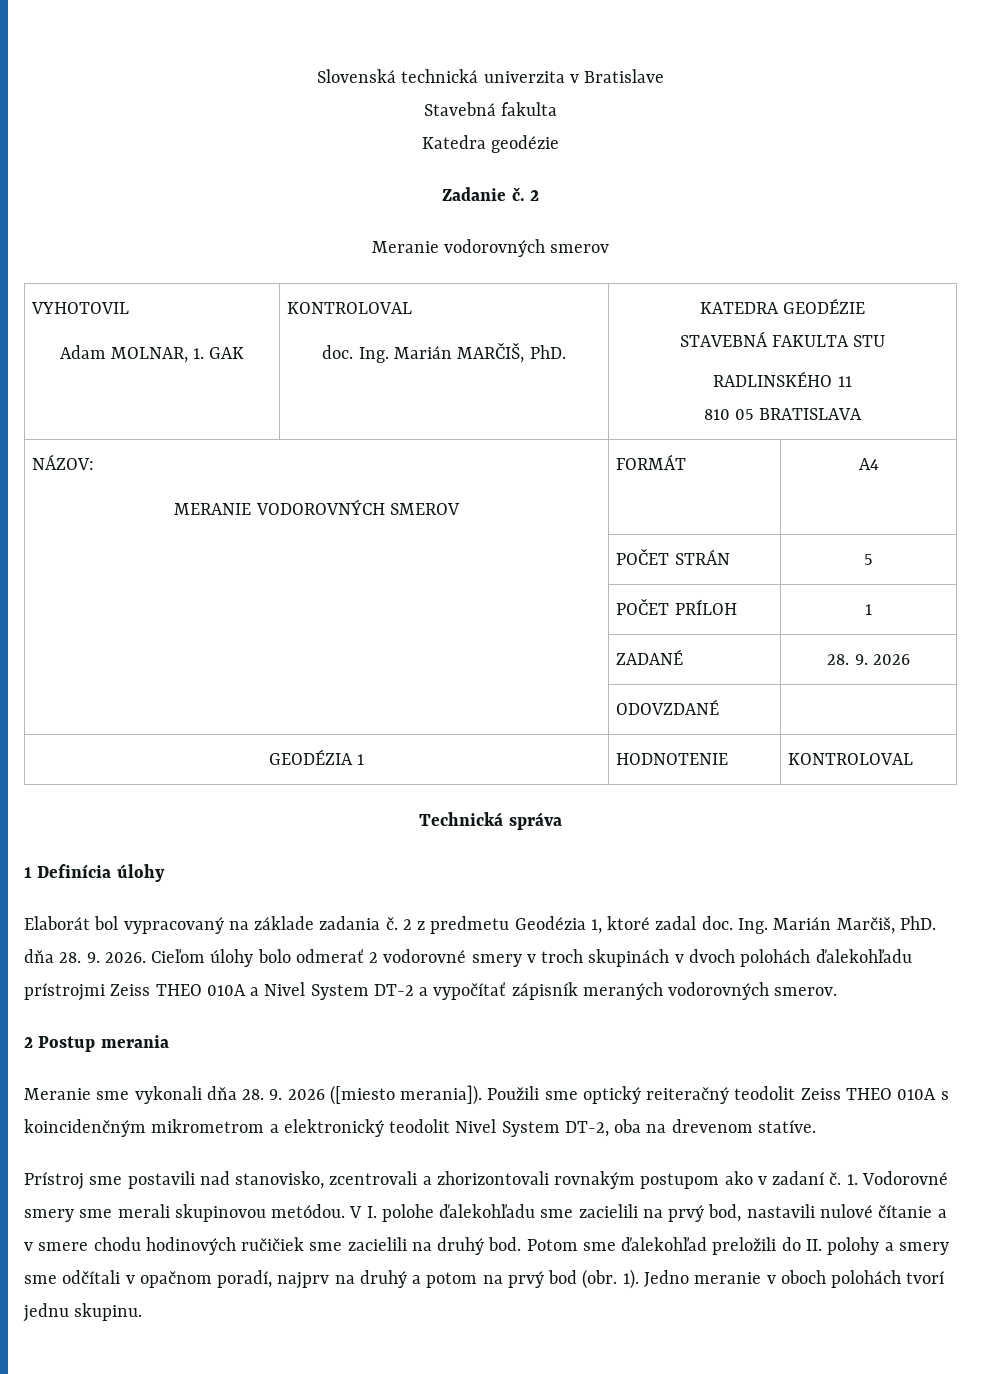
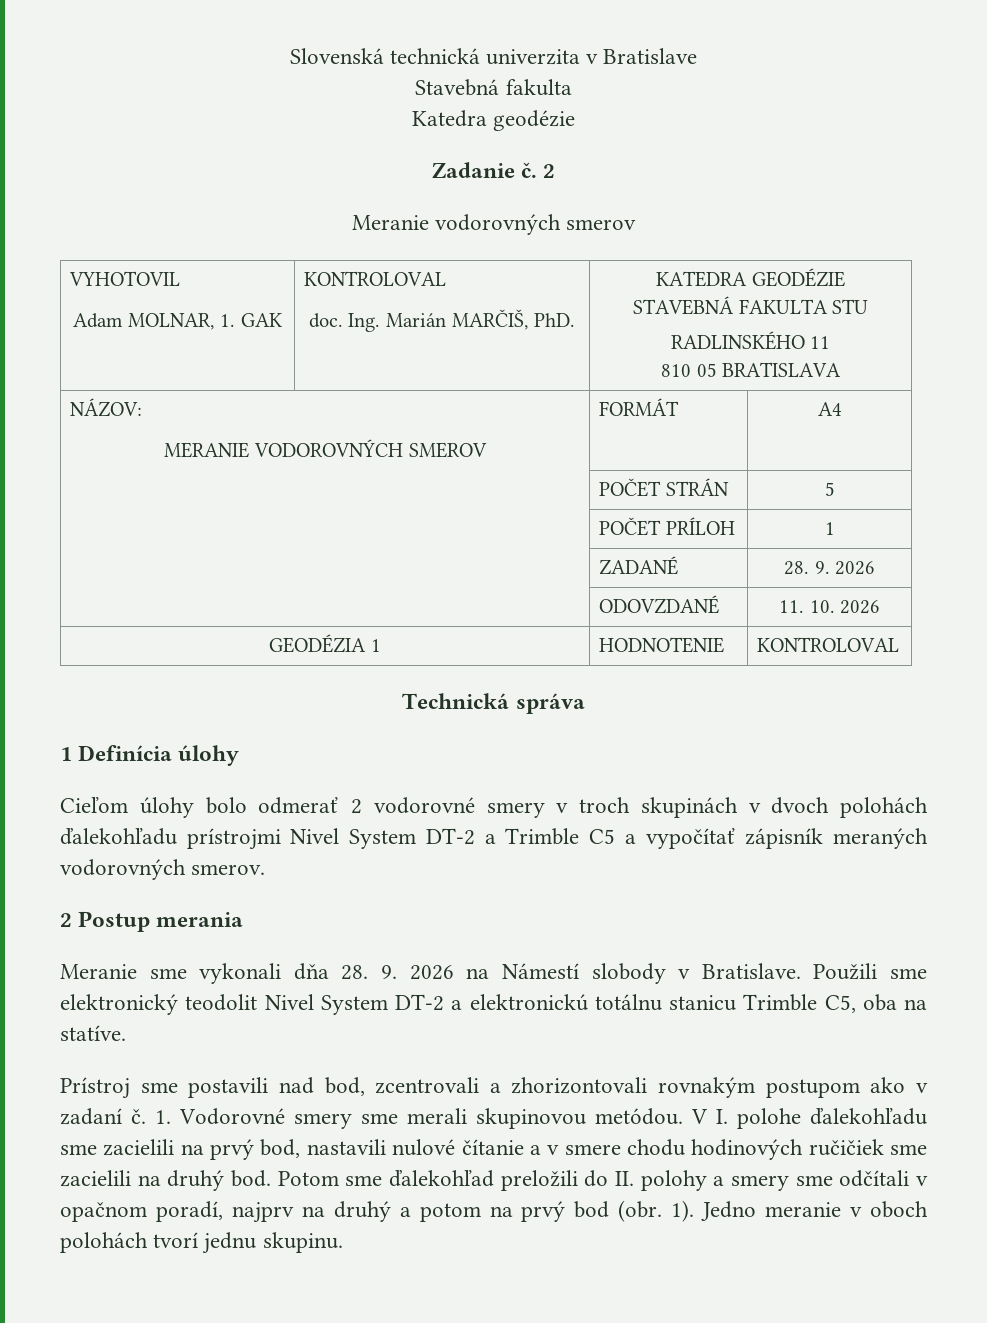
- | ODOVZDANÉ |
+ | ODOVZDANÉ | 11. 10. 2026
- Elaborát bol vypracovaný na základe zadania č. 2 z predmetu Geodézia 1, ktoré zadal doc. Ing. Marián Marčiš, PhD. dňa 28. 9. 2026. Cieľom úlohy bolo odmerať 2 vodorovné smery v troch skupinách v dvoch polohách ďalekohľadu prístrojmi Zeiss THEO 010A a Nivel System DT-2 a vypočítať zápisník meraných vodorovných smerov.
+ Cieľom úlohy bolo odmerať 2 vodorovné smery v troch skupinách v dvoch polohách ďalekohľadu prístrojmi Nivel System DT-2 a Trimble C5 a vypočítať zápisník meraných vodorovných smerov.
- Meranie sme vykonali dňa 28. 9. 2026 ([miesto merania]). Použili sme optický reiteračný teodolit Zeiss THEO 010A s koincidenčným mikrometrom a elektronický teodolit Nivel System DT-2, oba na drevenom statíve.
+ Meranie sme vykonali dňa 28. 9. 2026 na Námestí slobody v Bratislave. Použili sme elektronický teodolit Nivel System DT-2 a elektronickú totálnu stanicu Trimble C5, oba na statíve.
- Prístroj sme postavili nad stanovisko, zcentrovali a zhorizontovali rovnakým postupom ako v zadaní č.
+ Prístroj sme postavili nad bod, zcentrovali a zhorizontovali rovnakým postupom ako v zadaní č.

